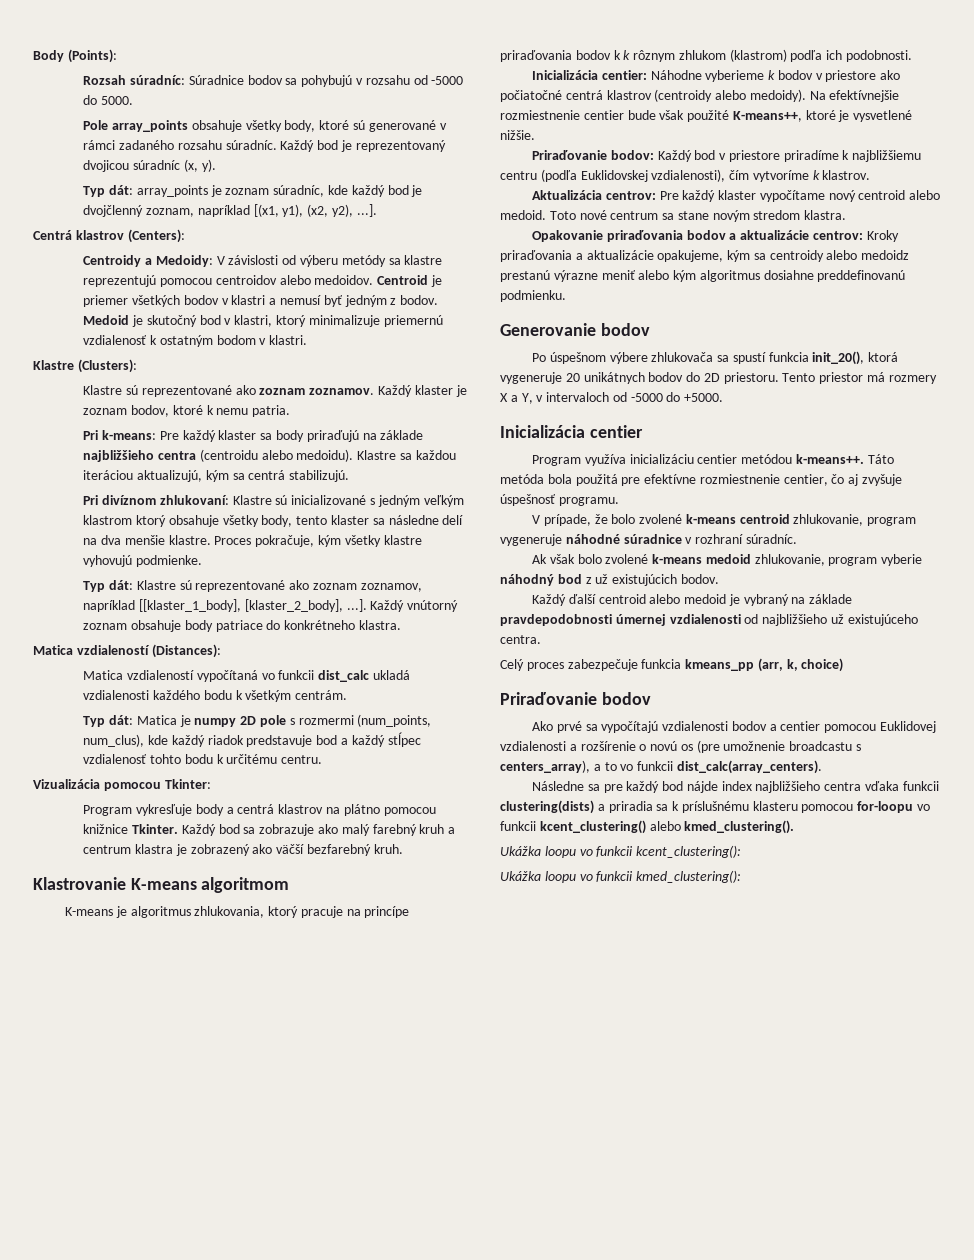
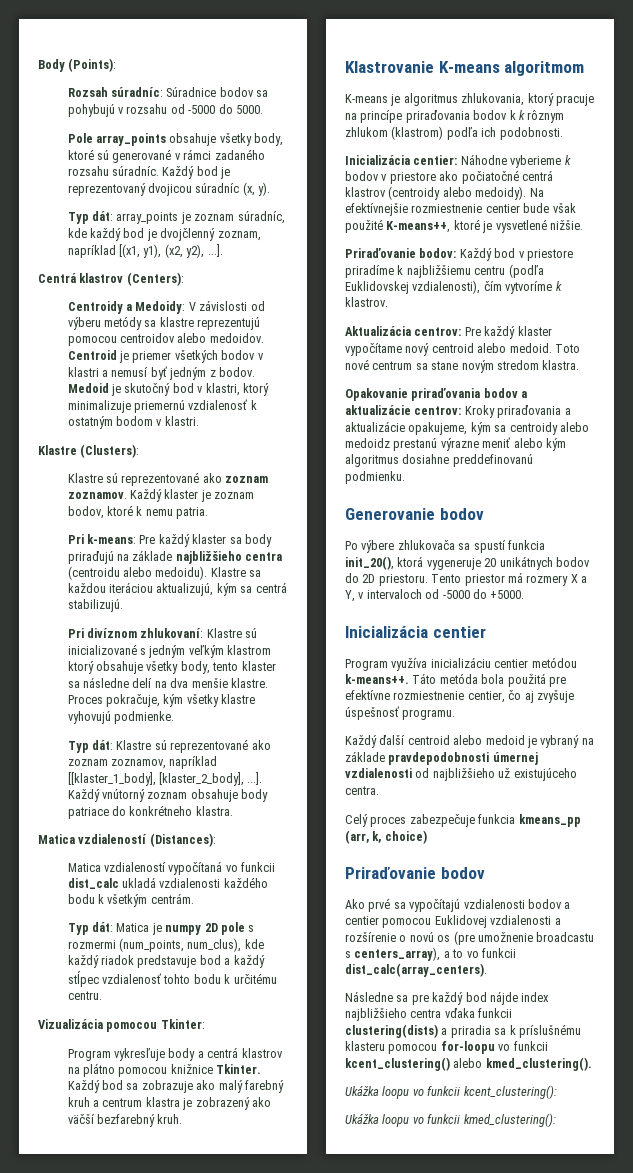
- Po úspešnom výbere zhlukovača sa spustí funkcia init_20(), ktorá vygeneruje 20 unikátnych bodov do 2D priestoru.
+ Po výbere zhlukovača sa spustí funkcia init_20(), ktorá vygeneruje 20 unikátnych bodov do 2D priestoru.
- V prípade, že bolo zvolené k-means centroid zhlukovanie, program vygeneruje náhodné súradnice v rozhraní súradníc.
- Ak však bolo zvolené k-means medoid zhlukovanie, program vyberie náhodný bod z už existujúcich bodov.

